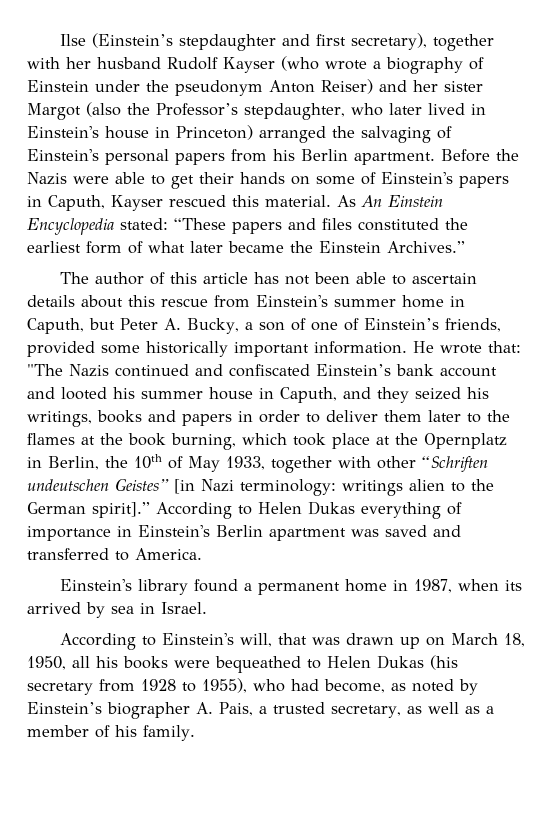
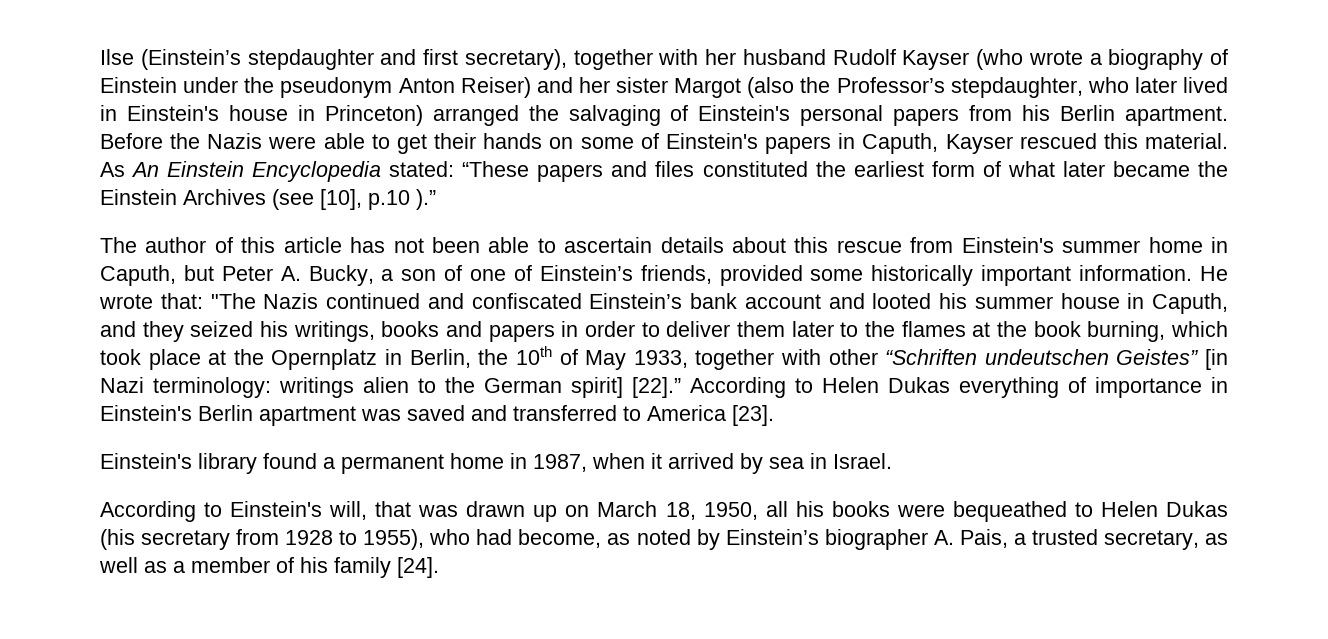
- As An Einstein Encyclopedia stated: “These papers and files constituted the earliest form of what later became the Einstein Archives.”
+ As An Einstein Encyclopedia stated: “These papers and files constituted the earliest form of what later became the Einstein Archives (see [10], p.10 ).”
- writings alien to the German spirit].”
+ writings alien to the German spirit] [22].”
- According to Helen Dukas everything of importance in Einstein's Berlin apartment was saved and transferred to America.
+ According to Helen Dukas everything of importance in Einstein's Berlin apartment was saved and transferred to America [23].
- Einstein's library found a permanent home in 1987, when its arrived by sea in Israel.
+ Einstein's library found a permanent home in 1987, when it arrived by sea in Israel.
- According to Einstein's will, that was drawn up on March 18, 1950, all his books were bequeathed to Helen Dukas (his secretary from 1928 to 1955), who had become, as noted by Einstein’s biographer A. Pais, a trusted secretary, as well as a member of his family.
+ According to Einstein's will, that was drawn up on March 18, 1950, all his books were bequeathed to Helen Dukas (his secretary from 1928 to 1955), who had become, as noted by Einstein’s biographer A. Pais, a trusted secretary, as well as a member of his family [24].

